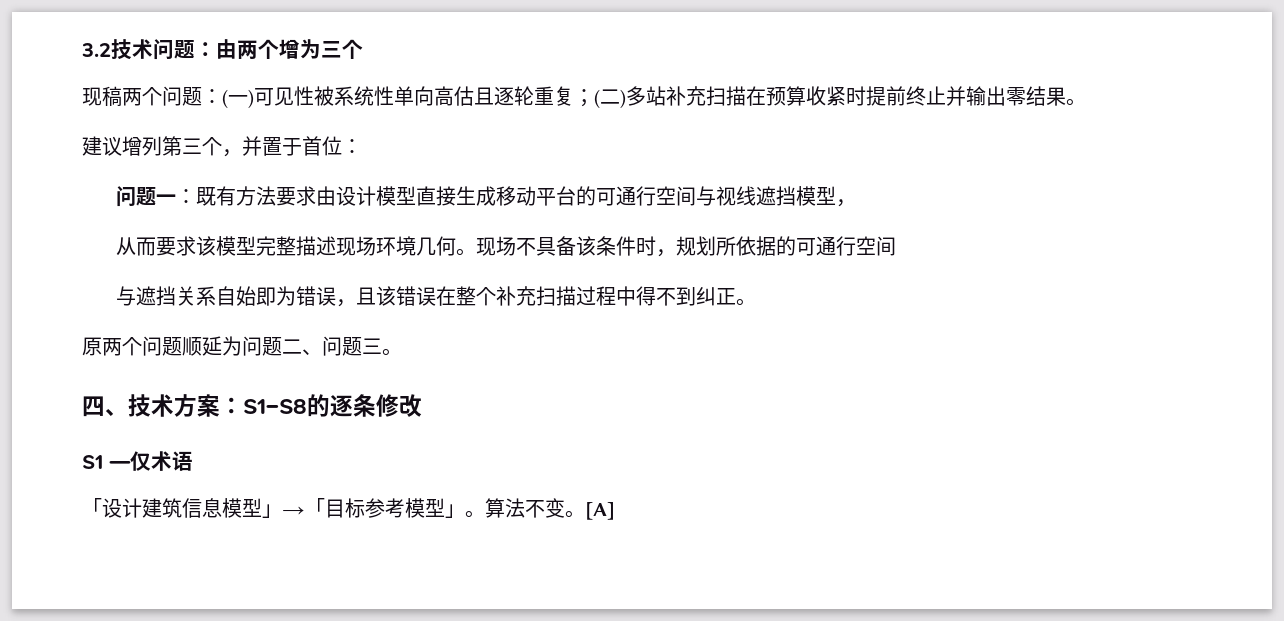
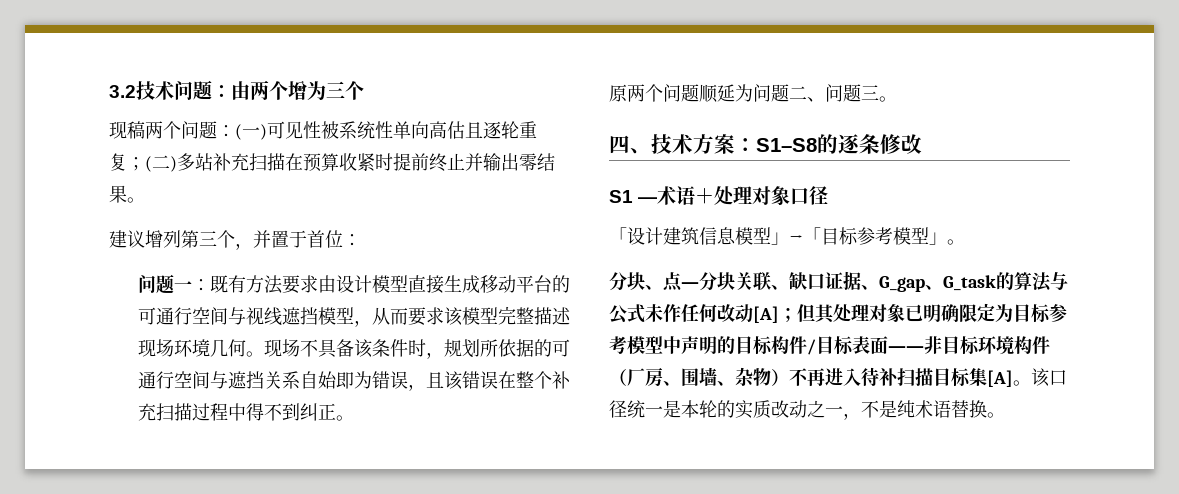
- 问题一：既有方法要求由设计模型直接生成移动平台的可通行空间与视线遮挡模型，
- 从而要求该模型完整描述现场环境几何。
+ 问题一：既有方法要求由设计模型直接生成移动平台的可通行空间与视线遮挡模型，从而要求该模型完整描述现场环境几何。
- 现场不具备该条件时，规划所依据的可通行空间
- 与遮挡关系自始即为错误，且该错误在整个补充扫描过程中得不到纠正。
+ 现场不具备该条件时，规划所依据的可通行空间与遮挡关系自始即为错误，且该错误在整个补充扫描过程中得不到纠正。
- S1 —仅术语
+ S1 —术语＋处理对象口径
- 「设计建筑信息模型」→「目标参考模型」。算法不变。[A]
+ 「设计建筑信息模型」→「目标参考模型」。
+ 分块、点—分块关联、缺口证据、G_gap、G_task的算法与公式未作任何改动[A]；但其处理对象已明确限定为目标参考模型中声明的目标构件/目标表面——非目标环境构件（厂房、围墙、杂物）不再进入待补扫描目标集[A]。该口径统一是本轮的实质改动之一，不是纯术语替换。

